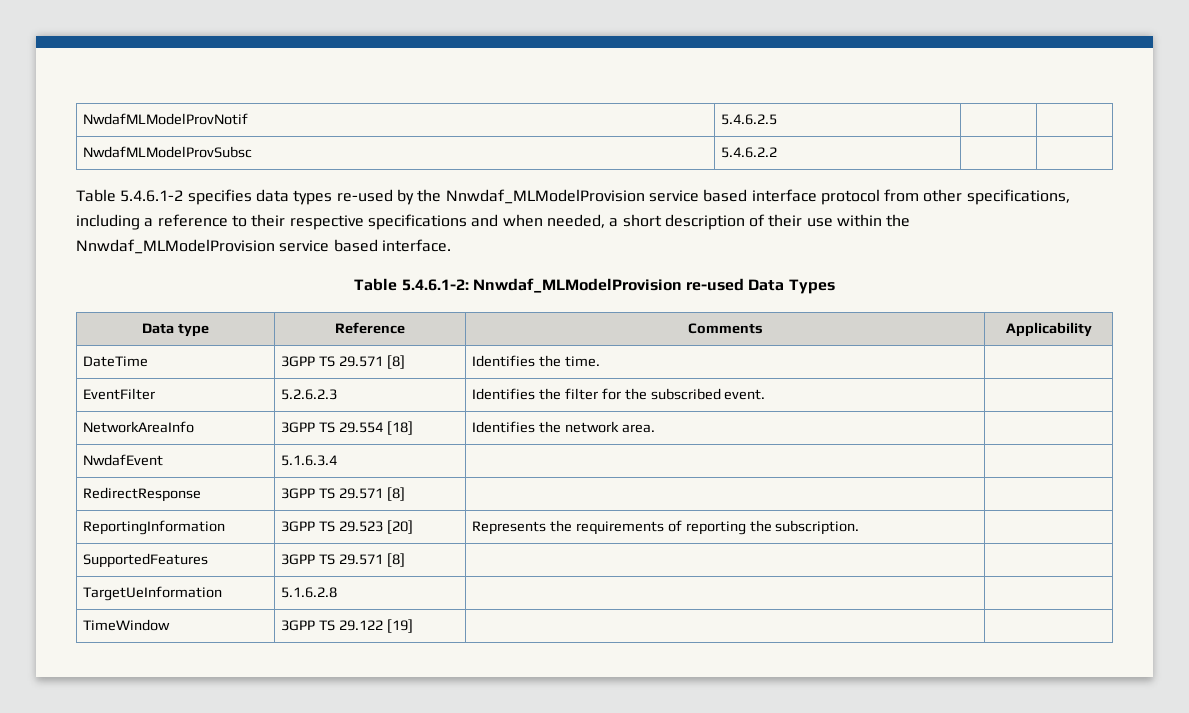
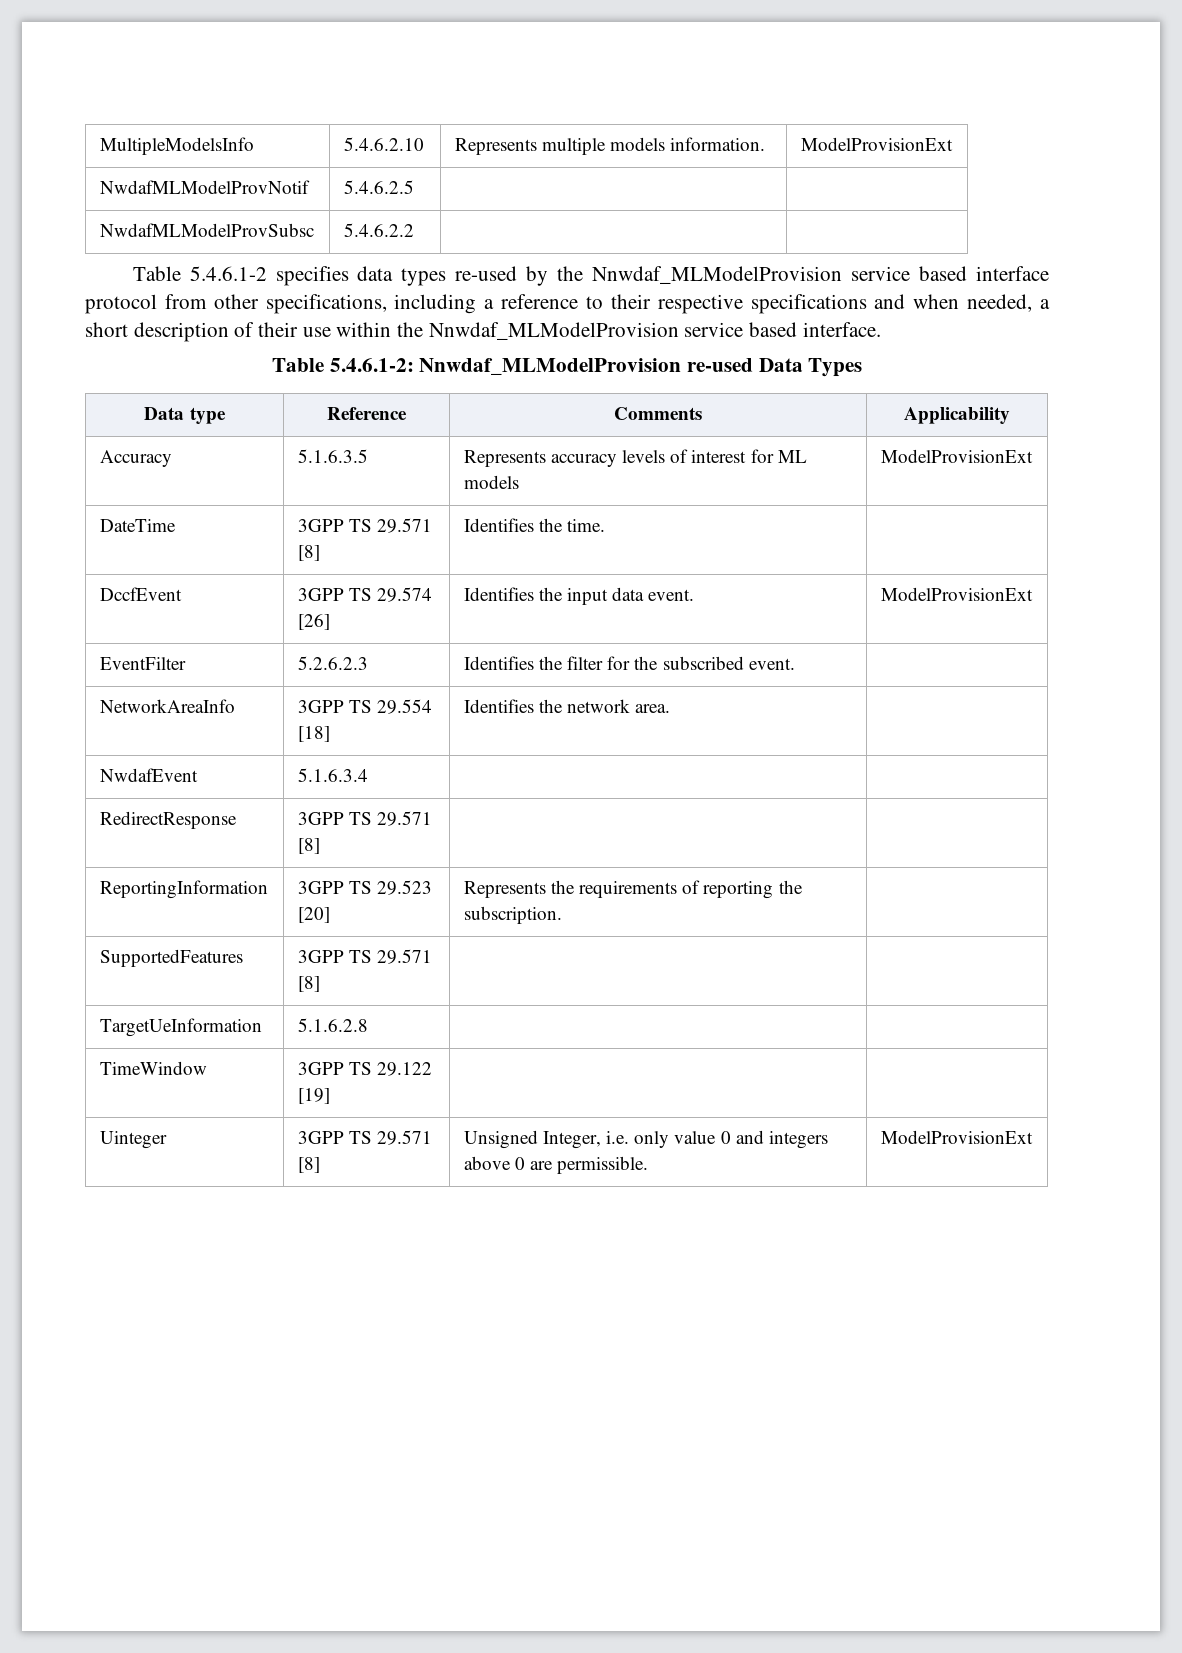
+ MultipleModelsInfo | 5.4.6.2.10 | Represents multiple models information. | ModelProvisionExt
+ Accuracy | 5.1.6.3.5 | Represents accuracy levels of interest for ML models | ModelProvisionExt
+ DccfEvent | 3GPP TS 29.574 [26] | Identifies the input data event. | ModelProvisionExt
+ Uinteger | 3GPP TS 29.571 [8] | Unsigned Integer, i.e. only value 0 and integers above 0 are permissible. | ModelProvisionExt

